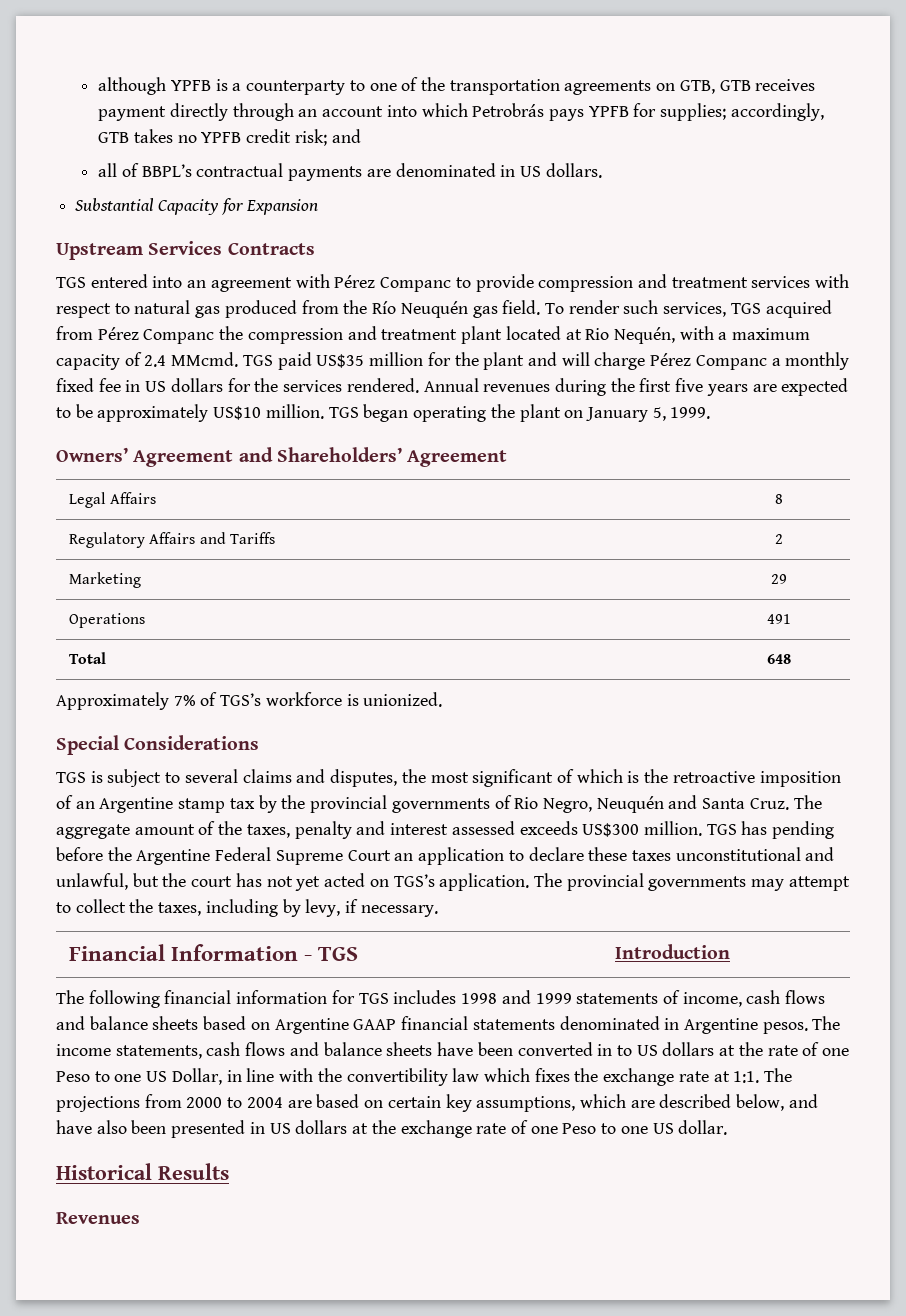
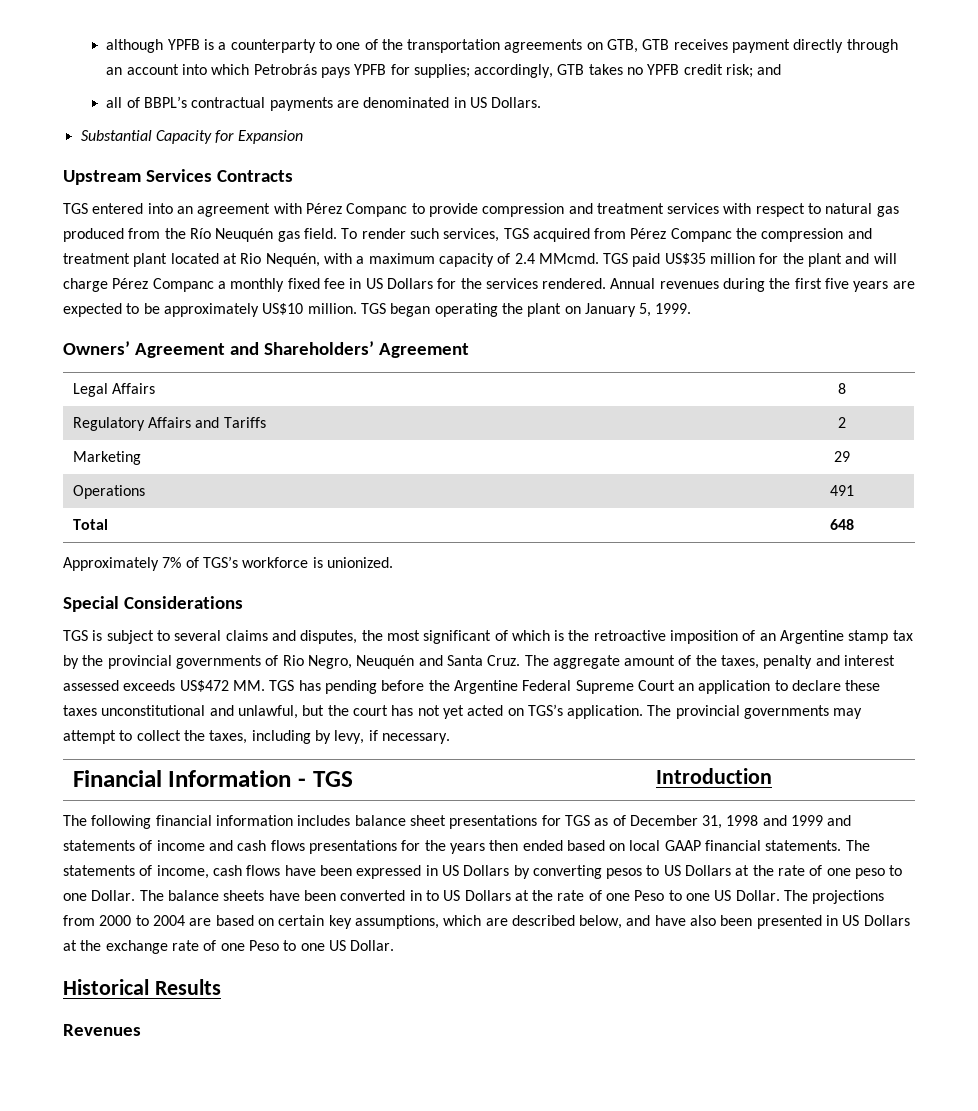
- all of BBPL’s contractual payments are denominated in US dollars.
+ all of BBPL’s contractual payments are denominated in US Dollars.
- TGS paid US$35 million for the plant and will charge Pérez Companc a monthly fixed fee in US dollars for the services rendered.
+ TGS paid US$35 million for the plant and will charge Pérez Companc a monthly fixed fee in US Dollars for the services rendered.
- The aggregate amount of the taxes, penalty and interest assessed exceeds US$300 million. TGS has pending before the Argentine Federal Supreme Court an application to declare these taxes unconstitutional and unlawful, but the court has not yet acted on TGS’s application.
+ The aggregate amount of the taxes, penalty and interest assessed exceeds US$472 MM. TGS has pending before the Argentine Federal Supreme Court an application to declare these taxes unconstitutional and unlawful, but the court has not yet acted on TGS’s application.
- The following financial information for TGS includes 1998 and 1999 statements of income, cash flows and balance sheets based on Argentine GAAP financial statements denominated in Argentine pesos. The income statements, cash flows and balance sheets have been converted in to US dollars at the rate of one Peso to one US Dollar, in line with the convertibility law which fixes the exchange rate at 1:1.
+ The following financial information includes balance sheet presentations for TGS as of December 31, 1998 and 1999 and statements of income and cash flows presentations for the years then ended based on local GAAP financial statements. The statements of income, cash flows have been expressed in US Dollars by converting pesos to US Dollars at the rate of one peso to one Dollar. The balance sheets have been converted in to US Dollars at the rate of one Peso to one US Dollar.
- The projections from 2000 to 2004 are based on certain key assumptions, which are described below, and have also been presented in US dollars at the exchange rate of one Peso to one US dollar.
+ The projections from 2000 to 2004 are based on certain key assumptions, which are described below, and have also been presented in US Dollars at the exchange rate of one Peso to one US Dollar.

